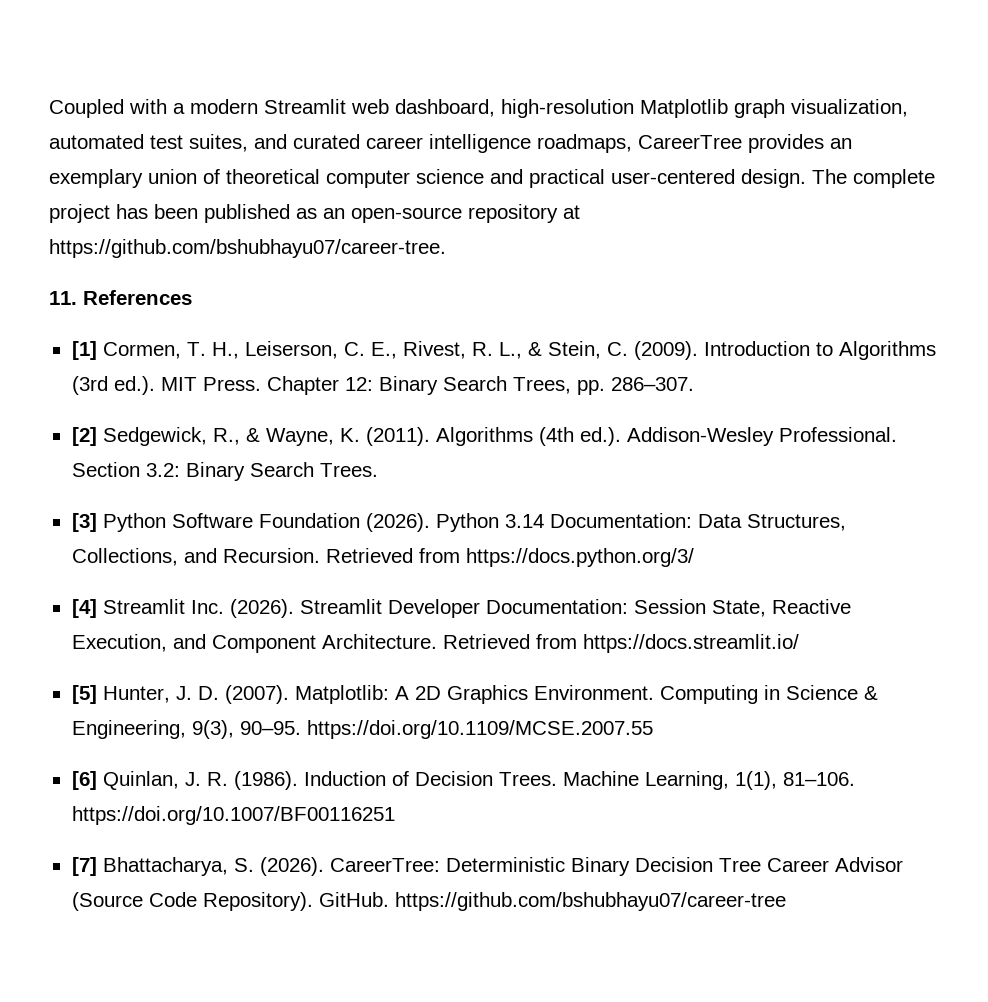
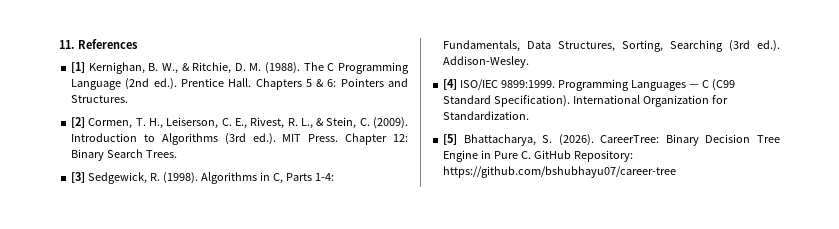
- Coupled with a modern Streamlit web dashboard, high-resolution Matplotlib graph visualization, automated test suites, and curated career intelligence roadmaps, CareerTree provides an exemplary union of theoretical computer science and practical user-centered design. The complete project has been published as an open-source repository at https://github.com/bshubhayu07/career-tree.
  11. References
- [1] Cormen, T. H., Leiserson, C. E., Rivest, R. L., & Stein, C. (2009).
+ [1] Kernighan, B. W., & Ritchie, D. M. (1988). The C Programming Language (2nd ed.). Prentice Hall. Chapters 5 & 6: Pointers and Structures.
+ [2] Cormen, T. H., Leiserson, C. E., Rivest, R. L., & Stein, C. (2009).
- Chapter 12: Binary Search Trees, pp. 286–307.
- [2] Sedgewick, R., & Wayne, K. (2011). Algorithms (4th ed.). Addison-Wesley Professional. Section 3.2: Binary Search Trees.
- [3] Python Software Foundation (2026). Python 3.14 Documentation: Data Structures, Collections, and Recursion. Retrieved from https://docs.python.org/3/
- [4] Streamlit Inc. (2026). Streamlit Developer Documentation: Session State, Reactive Execution, and Component Architecture. Retrieved from https://docs.streamlit.io/
- [5] Hunter, J. D. (2007). Matplotlib: A 2D Graphics Environment. Computing in Science & Engineering, 9(3), 90–95. https://doi.org/10.1109/MCSE.2007.55
- [6] Quinlan, J. R. (1986). Induction of Decision Trees. Machine Learning, 1(1), 81–106. https://doi.org/10.1007/BF00116251
- [7] Bhattacharya, S. (2026).
+ Chapter 12: Binary Search Trees.
+ [3] Sedgewick, R. (1998). Algorithms in C, Parts 1-4: Fundamentals, Data Structures, Sorting, Searching (3rd ed.). Addison-Wesley.
+ [4] ISO/IEC 9899:1999. Programming Languages — C (C99 Standard Specification). International Organization for Standardization.
+ [5] Bhattacharya, S. (2026).
- CareerTree: Deterministic Binary Decision Tree Career Advisor (Source Code Repository). GitHub. https://github.com/bshubhayu07/career-tree
+ CareerTree: Binary Decision Tree Engine in Pure C. GitHub Repository: https://github.com/bshubhayu07/career-tree

